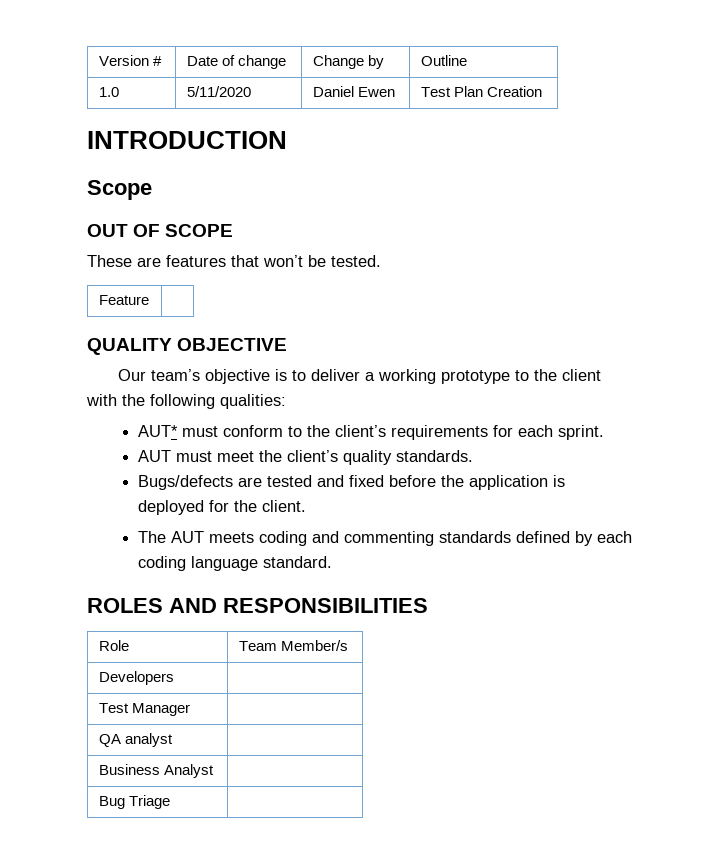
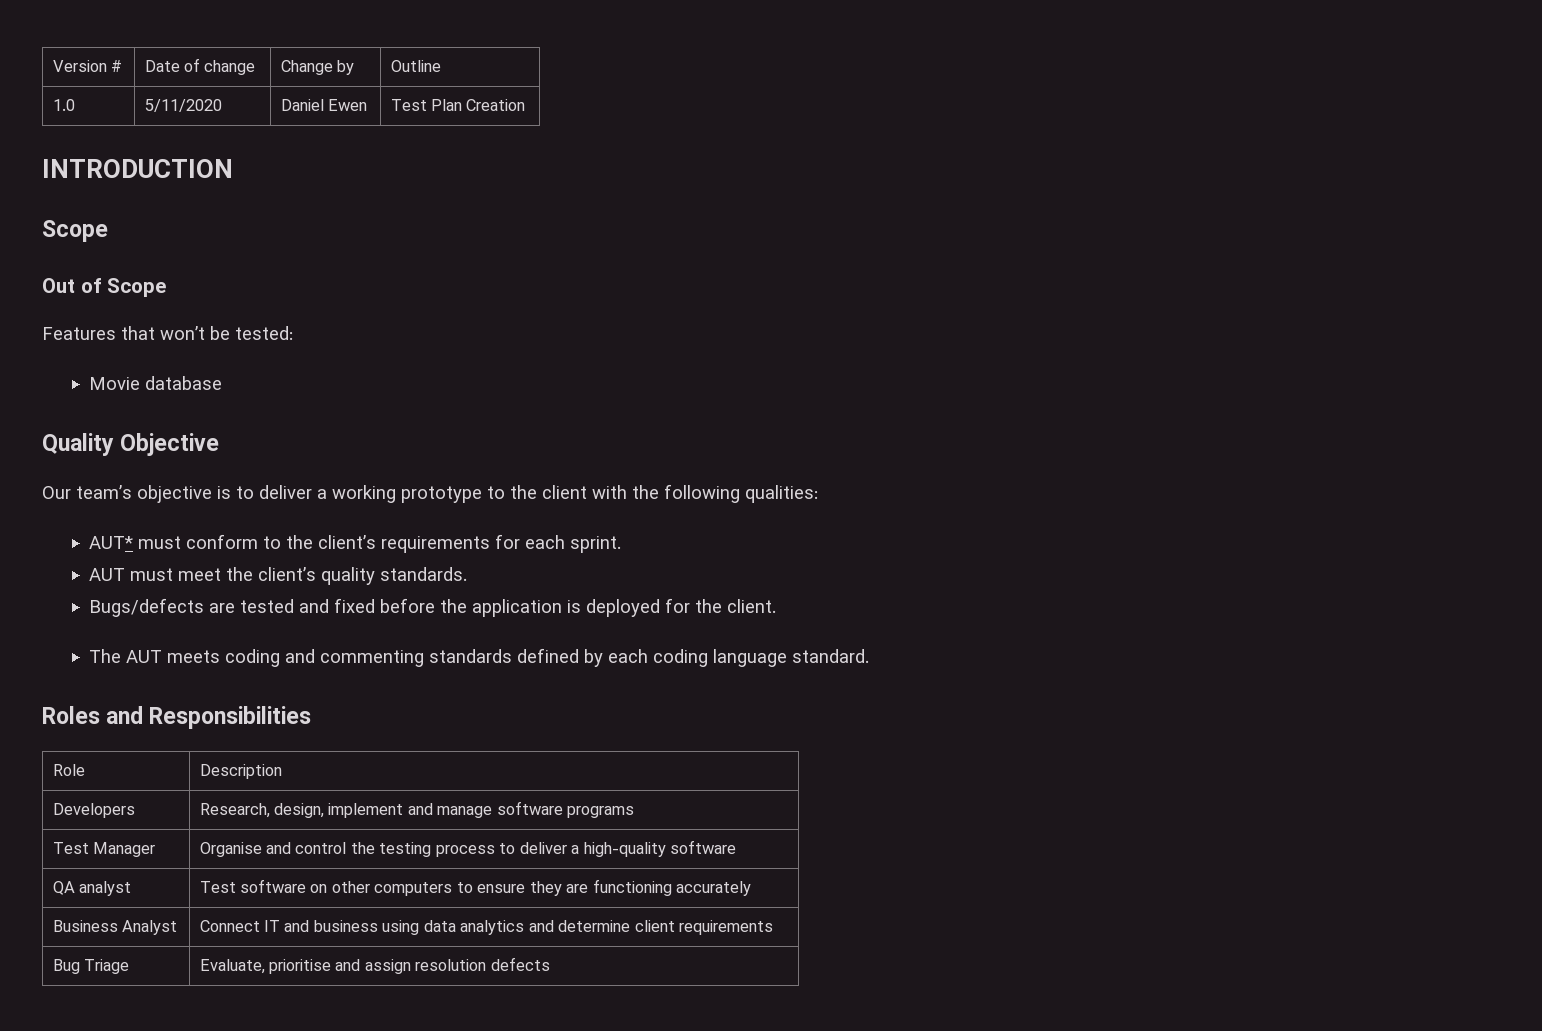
- OUT OF SCOPE
- These are features that won’t be tested.
- Feature |
- QUALITY OBJECTIVE
+ Out of Scope
+ Features that won’t be tested:
+ Movie database
+ Quality Objective
- ROLES AND RESPONSIBILITIES
+ Roles and Responsibilities
- Role | Team Member/s
+ Role | Description
- Developers |
- Test Manager |
- QA analyst |
- Business Analyst |
- Bug Triage |
+ Developers | Research, design, implement and manage software programs
+ Test Manager | Organise and control the testing process to deliver a high-quality software
+ QA analyst | Test software on other computers to ensure they are functioning accurately
+ Business Analyst | Connect IT and business using data analytics and determine client requirements
+ Bug Triage | Evaluate, prioritise and assign resolution defects

